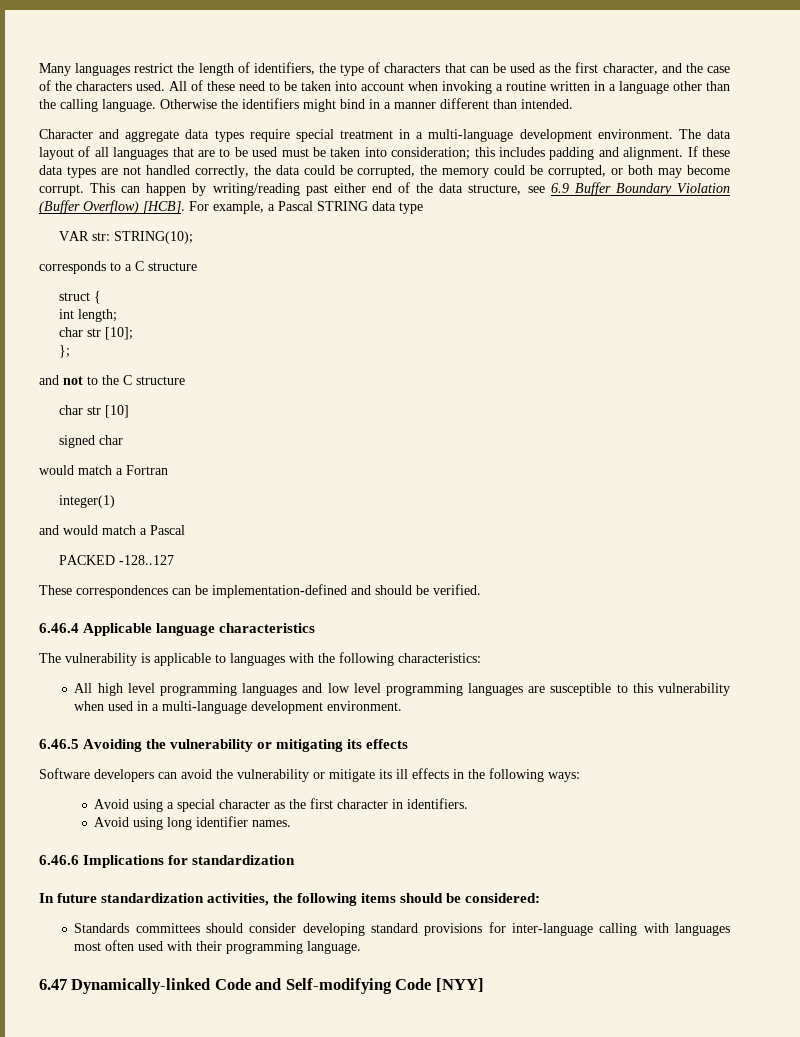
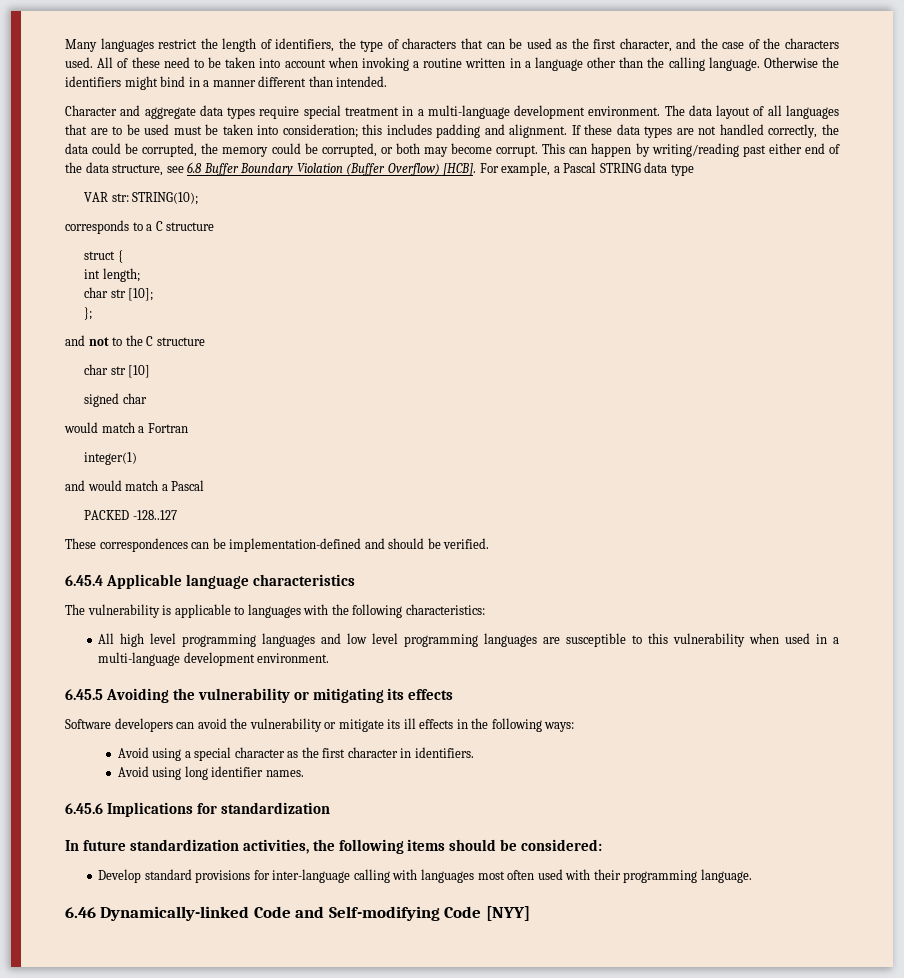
- This can happen by writing/reading past either end of the data structure, see 6.9 Buffer Boundary Violation (Buffer Overflow) [HCB].
+ This can happen by writing/reading past either end of the data structure, see 6.8 Buffer Boundary Violation (Buffer Overflow) [HCB].
- 6.46.4 Applicable language characteristics
+ 6.45.4 Applicable language characteristics
- 6.46.5 Avoiding the vulnerability or mitigating its effects
+ 6.45.5 Avoiding the vulnerability or mitigating its effects
- 6.46.6 Implications for standardization
+ 6.45.6 Implications for standardization
- Standards committees should consider developing standard provisions for inter-language calling with languages most often used with their programming language.
+ Develop standard provisions for inter-language calling with languages most often used with their programming language.
- 6.47 Dynamically-linked Code and Self-modifying Code [NYY]
+ 6.46 Dynamically-linked Code and Self-modifying Code [NYY]

